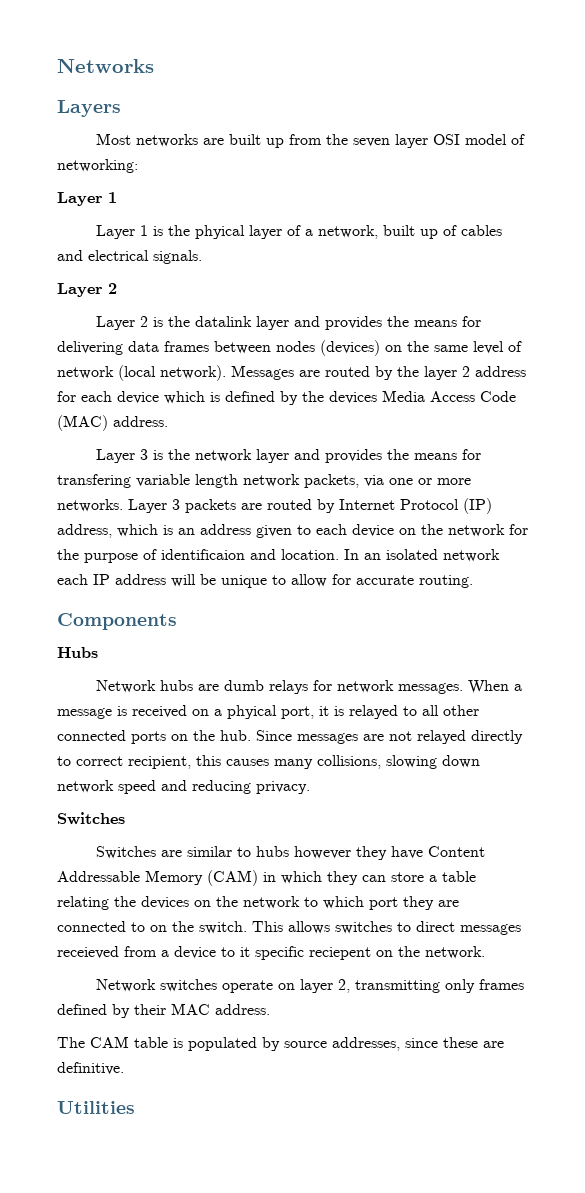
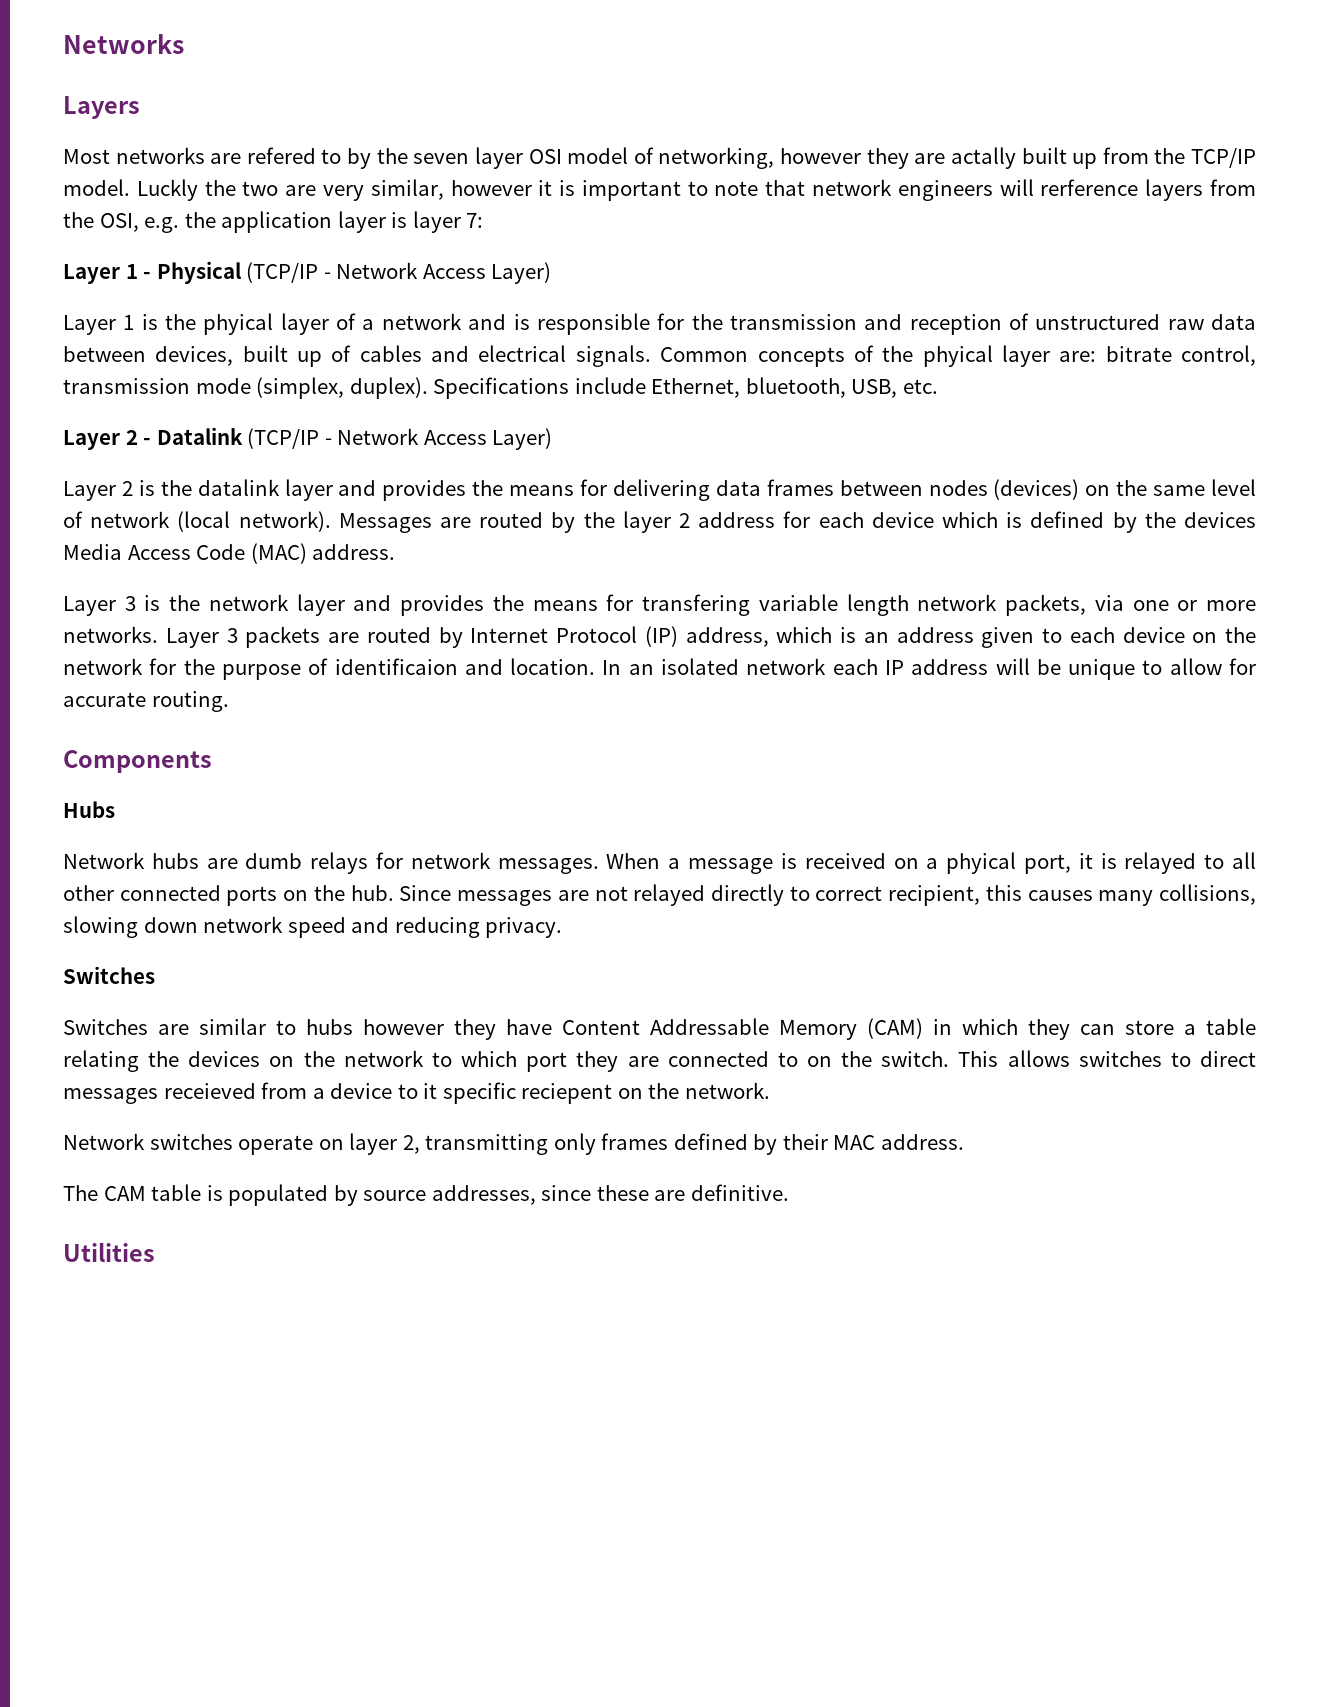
- Most networks are built up from the seven layer OSI model of networking:
- Layer 1
+ Most networks are refered to by the seven layer OSI model of networking, however they are actally built up from the TCP/IP model. Luckly the two are very similar, however it is important to note that network engineers will rerference layers from the OSI, e.g. the application layer is layer 7:
+ Layer 1 - Physical (TCP/IP - Network Access Layer)
- Layer 1 is the phyical layer of a network, built up of cables and electrical signals.
- Layer 2
+ Layer 1 is the phyical layer of a network and is responsible for the transmission and reception of unstructured raw data between devices, built up of cables and electrical signals. Common concepts of the phyical layer are: bitrate control, transmission mode (simplex, duplex). Specifications include Ethernet, bluetooth, USB, etc.
+ Layer 2 - Datalink (TCP/IP - Network Access Layer)

